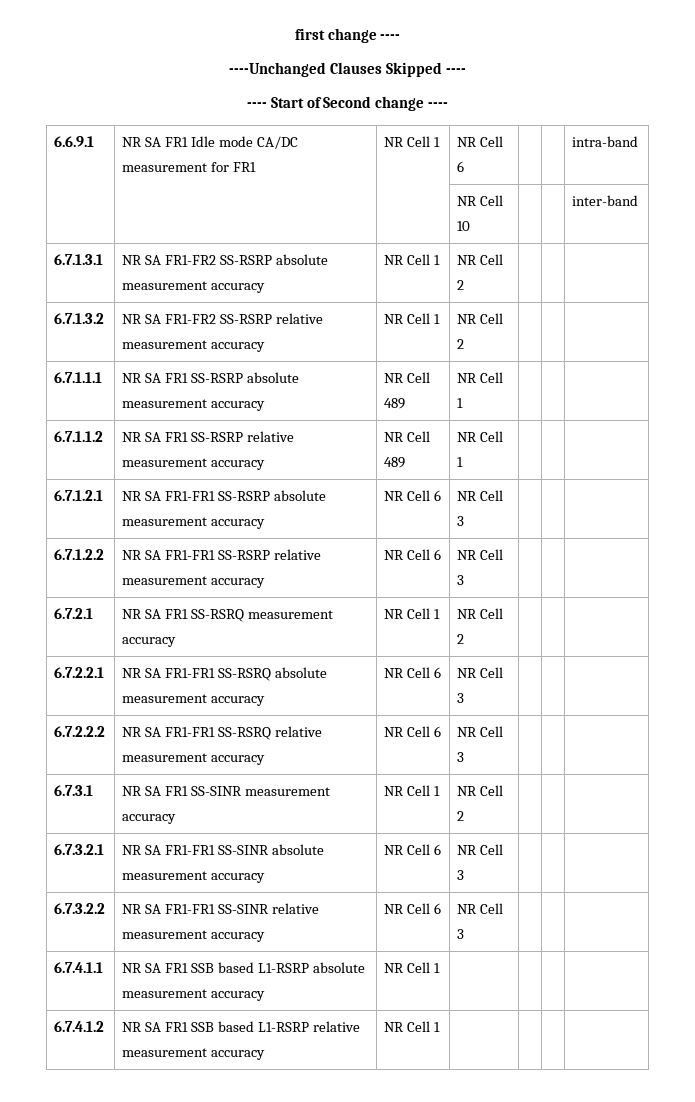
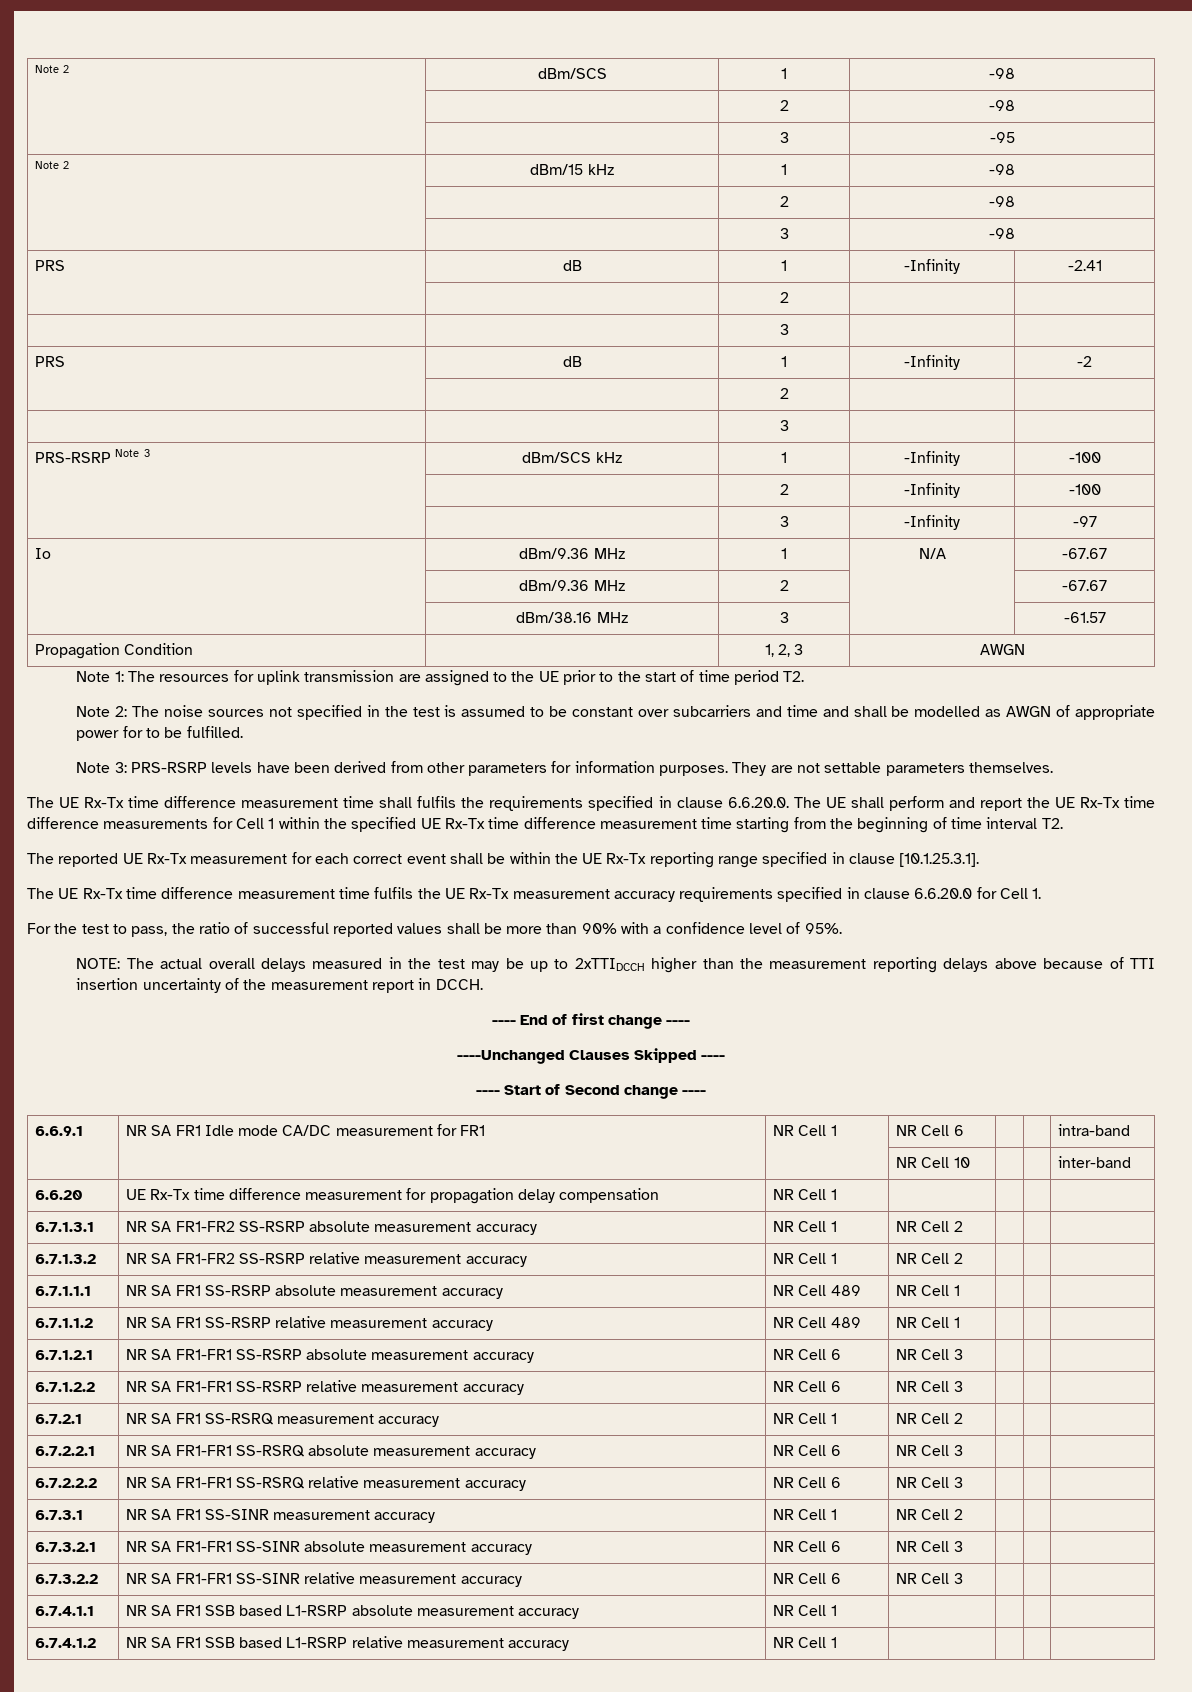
- first change ----
+ Note 2 | dBm/SCS | 1 | -98
+ | | 2 | -98
+ | | 3 | -95
+ Note 2 | dBm/15 kHz | 1 | -98
+ | | 2 | -98
+ | | 3 | -98
+ PRS | dB | 1 | -Infinity | -2.41
+ | | 2 | |
+ | | 3 | |
+ PRS | dB | 1 | -Infinity | -2
+ | | 2 | |
+ | | 3 | |
+ PRS-RSRP Note 3 | dBm/SCS kHz | 1 | -Infinity | -100
+ | | 2 | -Infinity | -100
+ | | 3 | -Infinity | -97
+ Io | dBm/9.36 MHz | 1 | N/A | -67.67
+ | dBm/9.36 MHz | 2 | | -67.67
+ | dBm/38.16 MHz | 3 | | -61.57
+ Propagation Condition | | 1, 2, 3 | AWGN
+ Note 1: The resources for uplink transmission are assigned to the UE prior to the start of time period T2.
+ Note 2: The noise sources not specified in the test is assumed to be constant over subcarriers and time and shall be modelled as AWGN of appropriate power for to be fulfilled.
+ Note 3: PRS-RSRP levels have been derived from other parameters for information purposes. They are not settable parameters themselves.
+ The UE Rx-Tx time difference measurement time shall fulfils the requirements specified in clause 6.6.20.0. The UE shall perform and report the UE Rx-Tx time difference measurements for Cell 1 within the specified UE Rx-Tx time difference measurement time starting from the beginning of time interval T2.
+ The reported UE Rx-Tx measurement for each correct event shall be within the UE Rx-Tx reporting range specified in clause [10.1.25.3.1].
+ The UE Rx-Tx time difference measurement time fulfils the UE Rx-Tx measurement accuracy requirements specified in clause 6.6.20.0 for Cell 1.
+ For the test to pass, the ratio of successful reported values shall be more than 90% with a confidence level of 95%.
+ NOTE: The actual overall delays measured in the test may be up to 2xTTIDCCH higher than the measurement reporting delays above because of TTI insertion uncertainty of the measurement report in DCCH.
+ ---- End of first change ----
+ 6.6.20 | UE Rx-Tx time difference measurement for propagation delay compensation | NR Cell 1 | | | |

